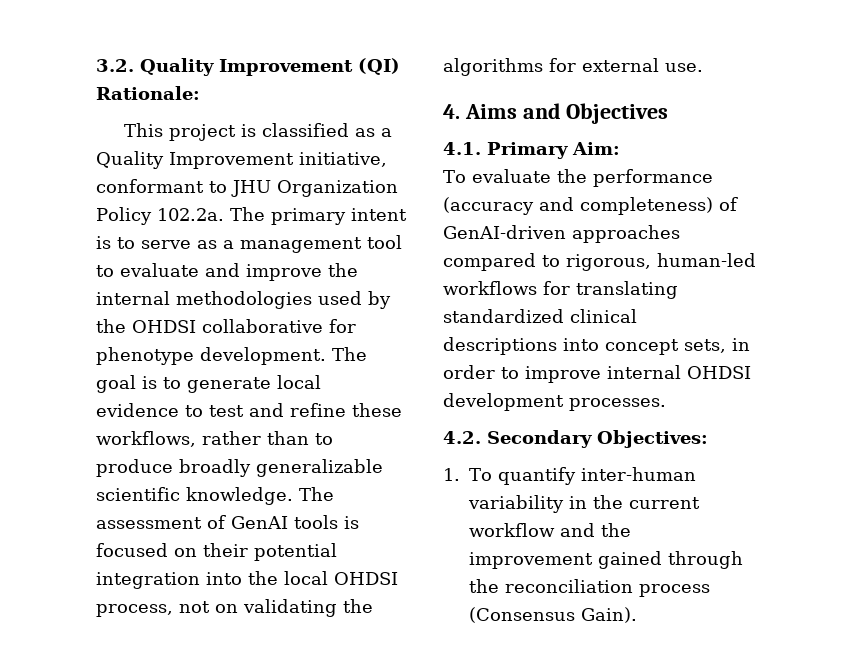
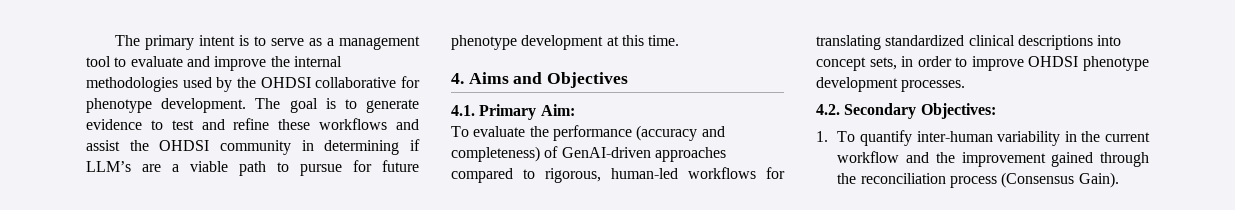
- 3.2. Quality Improvement (QI) Rationale:
- This project is classified as a Quality Improvement initiative, conformant to JHU Organization Policy 102.2a. The primary intent is to serve as a management tool to evaluate and improve the internal methodologies used by the OHDSI collaborative for phenotype development.
+ The primary intent is to serve as a management tool to evaluate and improve the internal methodologies used by the OHDSI collaborative for phenotype development.
- The goal is to generate local evidence to test and refine these workflows, rather than to produce broadly generalizable scientific knowledge. The assessment of GenAI tools is focused on their potential integration into the local OHDSI process, not on validating the algorithms for external use.
+ The goal is to generate evidence to test and refine these workflows and assist the OHDSI community in determining if LLM’s are a viable path to pursue for future phenotype development at this time.
- To evaluate the performance (accuracy and completeness) of GenAI-driven approaches compared to rigorous, human-led workflows for translating standardized clinical descriptions into concept sets, in order to improve internal OHDSI development processes.
+ To evaluate the performance (accuracy and completeness) of GenAI-driven approaches compared to rigorous, human-led workflows for translating standardized clinical descriptions into concept sets, in order to improve OHDSI phenotype development processes.

